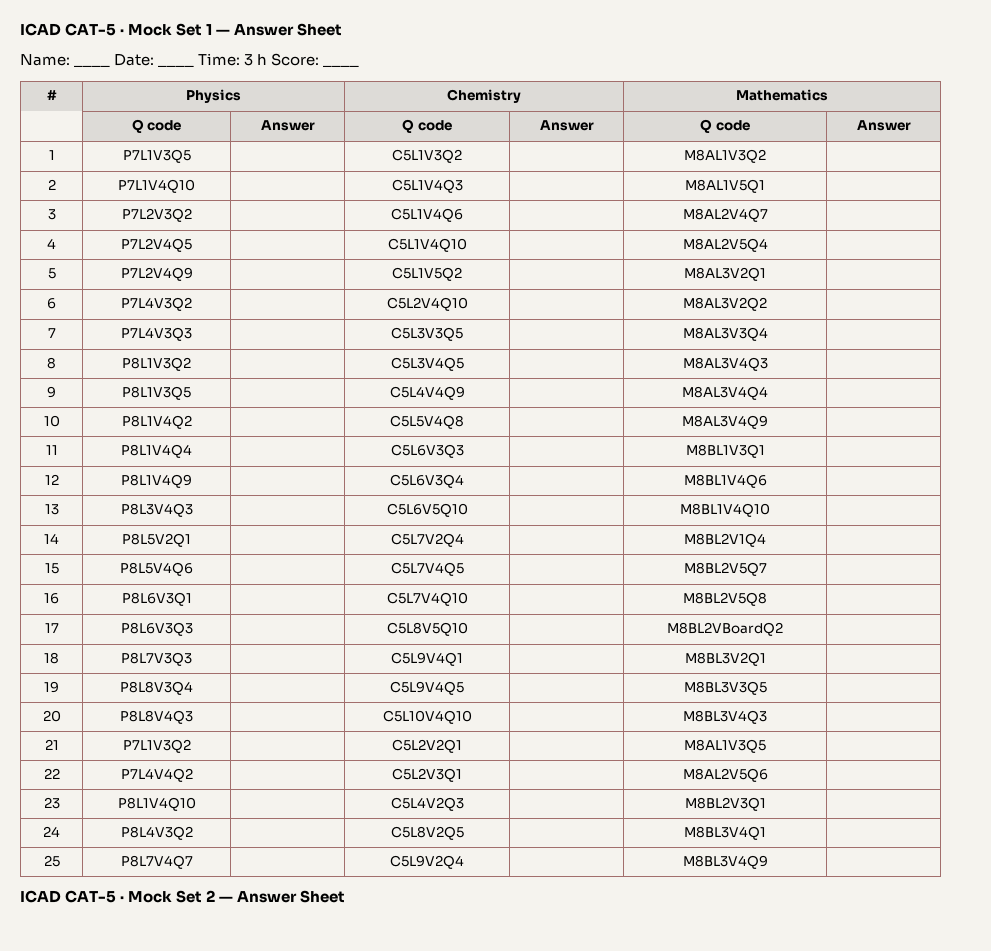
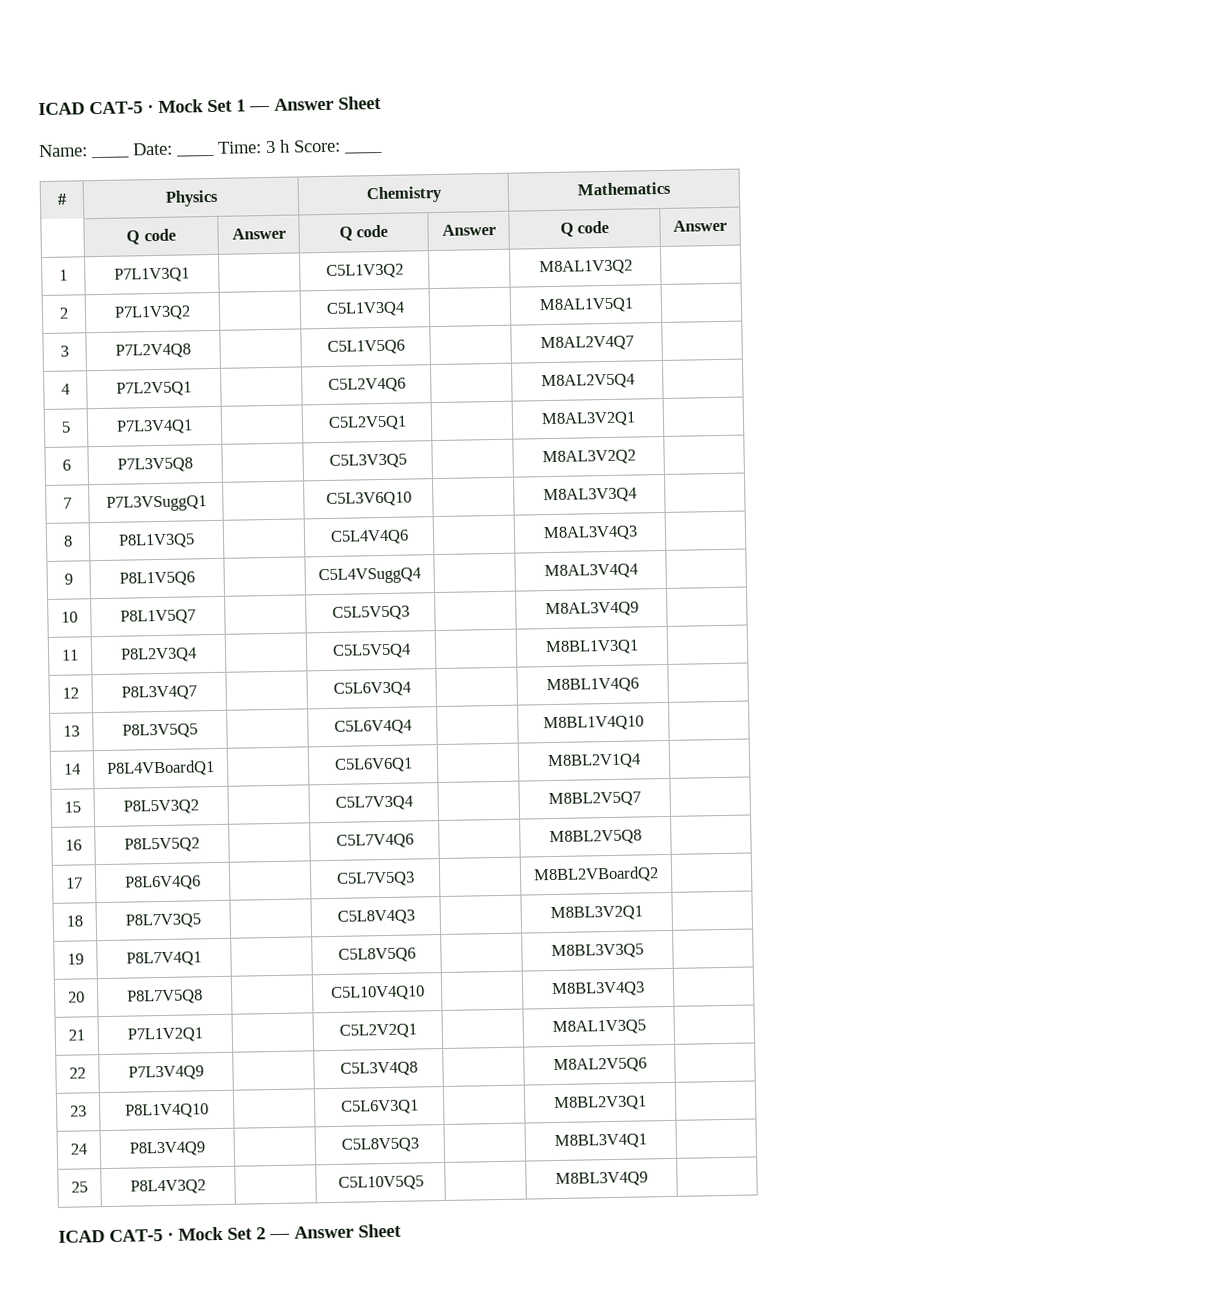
- 1 | P7L1V3Q5 | | C5L1V3Q2 | | M8AL1V3Q2 |
+ 1 | P7L1V3Q1 | | C5L1V3Q2 | | M8AL1V3Q2 |
- 2 | P7L1V4Q10 | | C5L1V4Q3 | | M8AL1V5Q1 |
+ 2 | P7L1V3Q2 | | C5L1V3Q4 | | M8AL1V5Q1 |
- 3 | P7L2V3Q2 | | C5L1V4Q6 | | M8AL2V4Q7 |
+ 3 | P7L2V4Q8 | | C5L1V5Q6 | | M8AL2V4Q7 |
- 4 | P7L2V4Q5 | | C5L1V4Q10 | | M8AL2V5Q4 |
+ 4 | P7L2V5Q1 | | C5L2V4Q6 | | M8AL2V5Q4 |
- 5 | P7L2V4Q9 | | C5L1V5Q2 | | M8AL3V2Q1 |
+ 5 | P7L3V4Q1 | | C5L2V5Q1 | | M8AL3V2Q1 |
- 6 | P7L4V3Q2 | | C5L2V4Q10 | | M8AL3V2Q2 |
+ 6 | P7L3V5Q8 | | C5L3V3Q5 | | M8AL3V2Q2 |
- 7 | P7L4V3Q3 | | C5L3V3Q5 | | M8AL3V3Q4 |
+ 7 | P7L3VSuggQ1 | | C5L3V6Q10 | | M8AL3V3Q4 |
- 8 | P8L1V3Q2 | | C5L3V4Q5 | | M8AL3V4Q3 |
+ 8 | P8L1V3Q5 | | C5L4V4Q6 | | M8AL3V4Q3 |
- 9 | P8L1V3Q5 | | C5L4V4Q9 | | M8AL3V4Q4 |
+ 9 | P8L1V5Q6 | | C5L4VSuggQ4 | | M8AL3V4Q4 |
- 10 | P8L1V4Q2 | | C5L5V4Q8 | | M8AL3V4Q9 |
+ 10 | P8L1V5Q7 | | C5L5V5Q3 | | M8AL3V4Q9 |
- 11 | P8L1V4Q4 | | C5L6V3Q3 | | M8BL1V3Q1 |
+ 11 | P8L2V3Q4 | | C5L5V5Q4 | | M8BL1V3Q1 |
- 12 | P8L1V4Q9 | | C5L6V3Q4 | | M8BL1V4Q6 |
+ 12 | P8L3V4Q7 | | C5L6V3Q4 | | M8BL1V4Q6 |
- 13 | P8L3V4Q3 | | C5L6V5Q10 | | M8BL1V4Q10 |
+ 13 | P8L3V5Q5 | | C5L6V4Q4 | | M8BL1V4Q10 |
- 14 | P8L5V2Q1 | | C5L7V2Q4 | | M8BL2V1Q4 |
+ 14 | P8L4VBoardQ1 | | C5L6V6Q1 | | M8BL2V1Q4 |
- 15 | P8L5V4Q6 | | C5L7V4Q5 | | M8BL2V5Q7 |
+ 15 | P8L5V3Q2 | | C5L7V3Q4 | | M8BL2V5Q7 |
- 16 | P8L6V3Q1 | | C5L7V4Q10 | | M8BL2V5Q8 |
+ 16 | P8L5V5Q2 | | C5L7V4Q6 | | M8BL2V5Q8 |
- 17 | P8L6V3Q3 | | C5L8V5Q10 | | M8BL2VBoardQ2 |
+ 17 | P8L6V4Q6 | | C5L7V5Q3 | | M8BL2VBoardQ2 |
- 18 | P8L7V3Q3 | | C5L9V4Q1 | | M8BL3V2Q1 |
+ 18 | P8L7V3Q5 | | C5L8V4Q3 | | M8BL3V2Q1 |
- 19 | P8L8V3Q4 | | C5L9V4Q5 | | M8BL3V3Q5 |
+ 19 | P8L7V4Q1 | | C5L8V5Q6 | | M8BL3V3Q5 |
- 20 | P8L8V4Q3 | | C5L10V4Q10 | | M8BL3V4Q3 |
+ 20 | P8L7V5Q8 | | C5L10V4Q10 | | M8BL3V4Q3 |
- 21 | P7L1V3Q2 | | C5L2V2Q1 | | M8AL1V3Q5 |
+ 21 | P7L1V2Q1 | | C5L2V2Q1 | | M8AL1V3Q5 |
- 22 | P7L4V4Q2 | | C5L2V3Q1 | | M8AL2V5Q6 |
+ 22 | P7L3V4Q9 | | C5L3V4Q8 | | M8AL2V5Q6 |
- 23 | P8L1V4Q10 | | C5L4V2Q3 | | M8BL2V3Q1 |
+ 23 | P8L1V4Q10 | | C5L6V3Q1 | | M8BL2V3Q1 |
- 24 | P8L4V3Q2 | | C5L8V2Q5 | | M8BL3V4Q1 |
+ 24 | P8L3V4Q9 | | C5L8V5Q3 | | M8BL3V4Q1 |
- 25 | P8L7V4Q7 | | C5L9V2Q4 | | M8BL3V4Q9 |
+ 25 | P8L4V3Q2 | | C5L10V5Q5 | | M8BL3V4Q9 |

